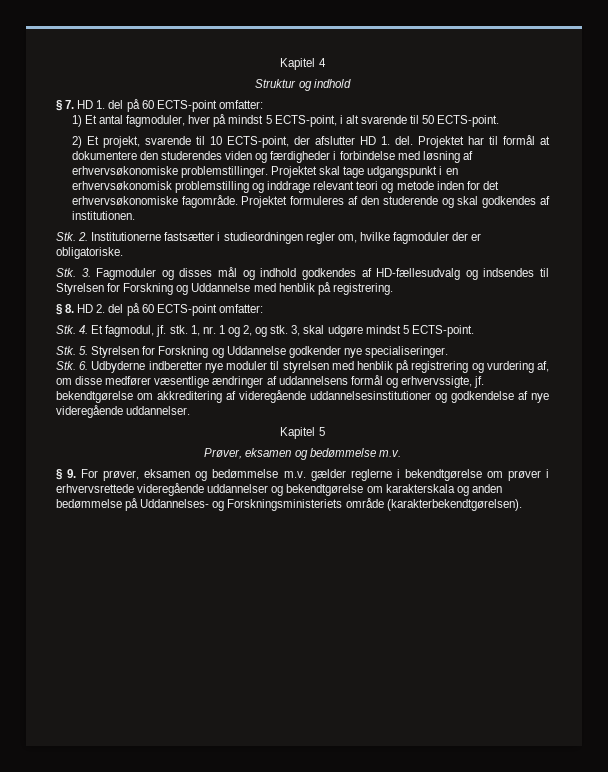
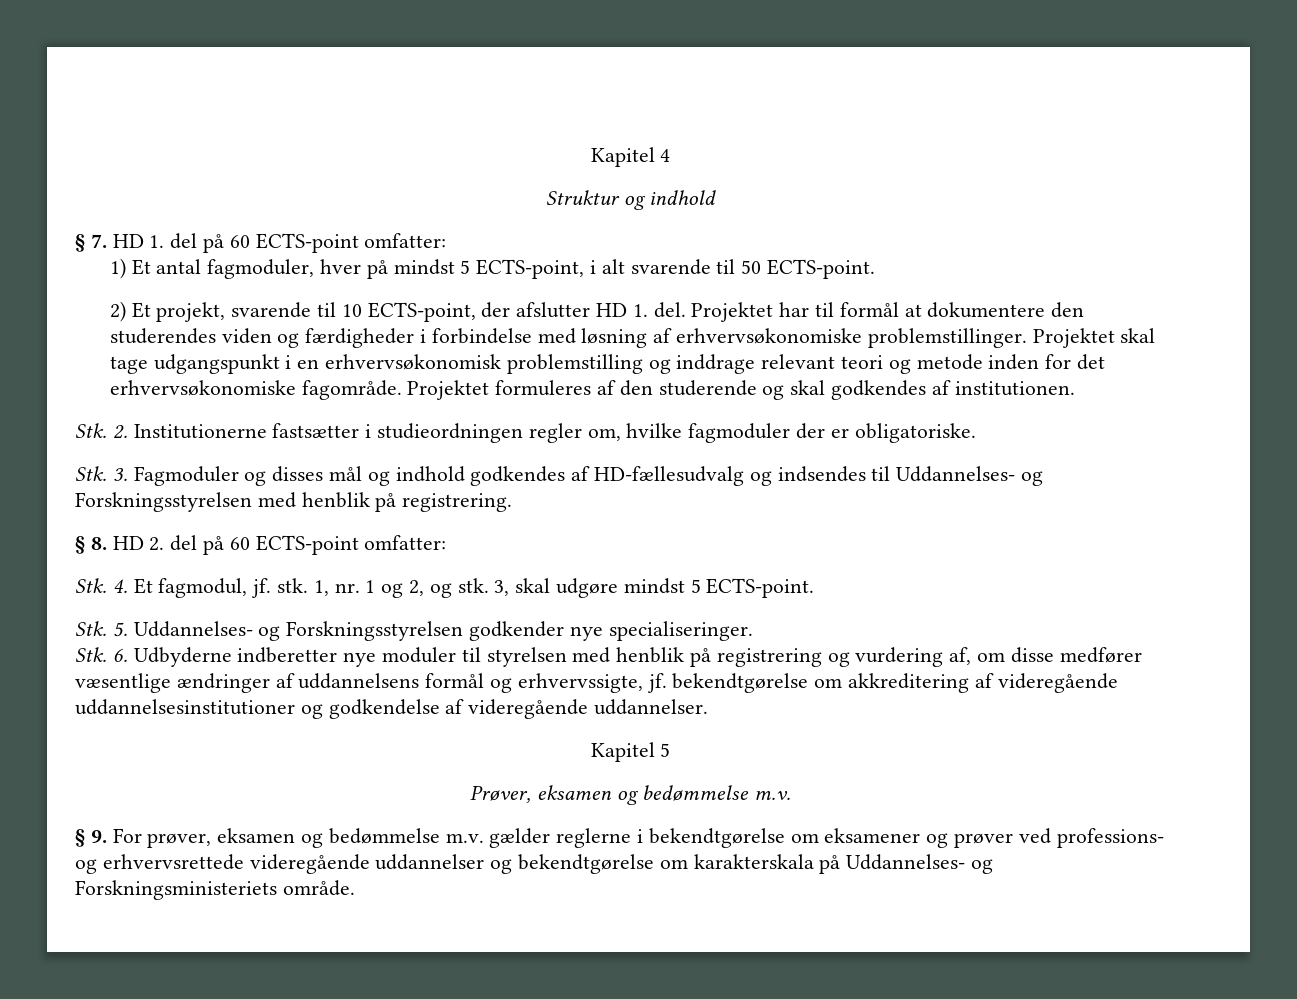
- Stk. 3. Fagmoduler og disses mål og indhold godkendes af HD-fællesudvalg og indsendes til Styrelsen for Forskning og Uddannelse med henblik på registrering.
+ Stk. 3. Fagmoduler og disses mål og indhold godkendes af HD-fællesudvalg og indsendes til Uddannelses- og Forskningsstyrelsen med henblik på registrering.
- Stk. 5. Styrelsen for Forskning og Uddannelse godkender nye specialiseringer.
+ Stk. 5. Uddannelses- og Forskningsstyrelsen godkender nye specialiseringer.
- Stk. 6. Udbyderne indberetter nye moduler til styrelsen med henblik på registrering og vurdering af, om disse medfører væsentlige ændringer af uddannelsens formål og erhvervssigte, jf. bekendtgørelse om akkreditering af videregående uddannelsesinstitutioner og godkendelse af nye videregående uddannelser.
+ Stk. 6. Udbyderne indberetter nye moduler til styrelsen med henblik på registrering og vurdering af, om disse medfører væsentlige ændringer af uddannelsens formål og erhvervssigte, jf. bekendtgørelse om akkreditering af videregående uddannelsesinstitutioner og godkendelse af videregående uddannelser.
- § 9. For prøver, eksamen og bedømmelse m.v. gælder reglerne i bekendtgørelse om prøver i erhvervsrettede videregående uddannelser og bekendtgørelse om karakterskala og anden bedømmelse på Uddannelses- og Forskningsministeriets område (karakterbekendtgørelsen).
+ § 9. For prøver, eksamen og bedømmelse m.v. gælder reglerne i bekendtgørelse om eksamener og prøver ved professions- og erhvervsrettede videregående uddannelser og bekendtgørelse om karakterskala på Uddannelses- og Forskningsministeriets område.

